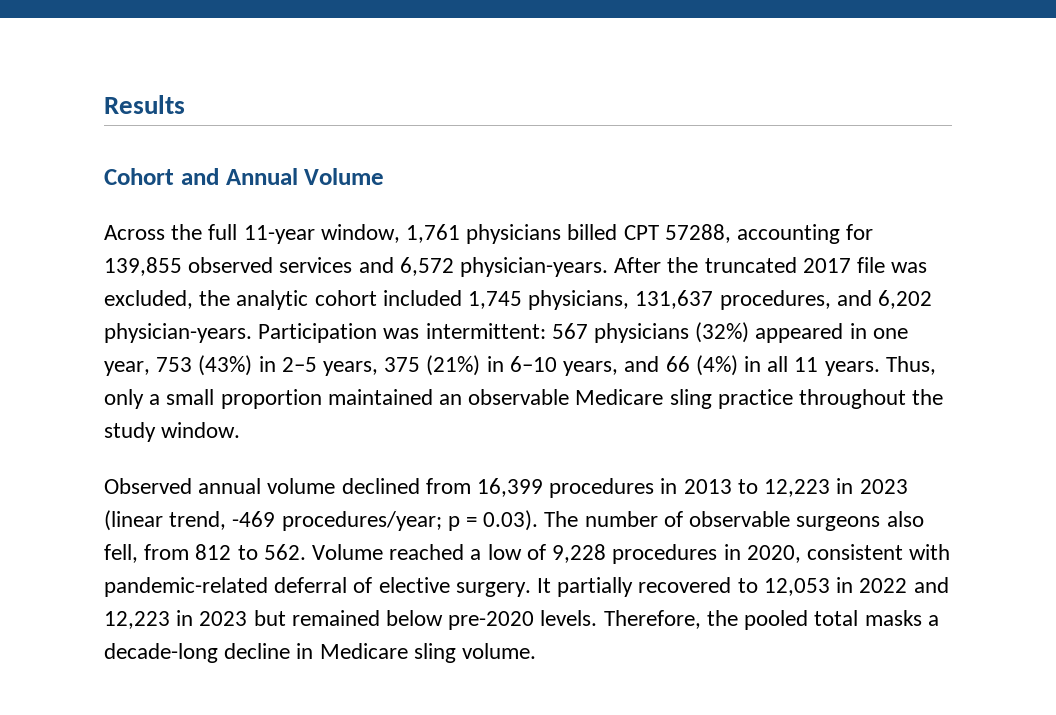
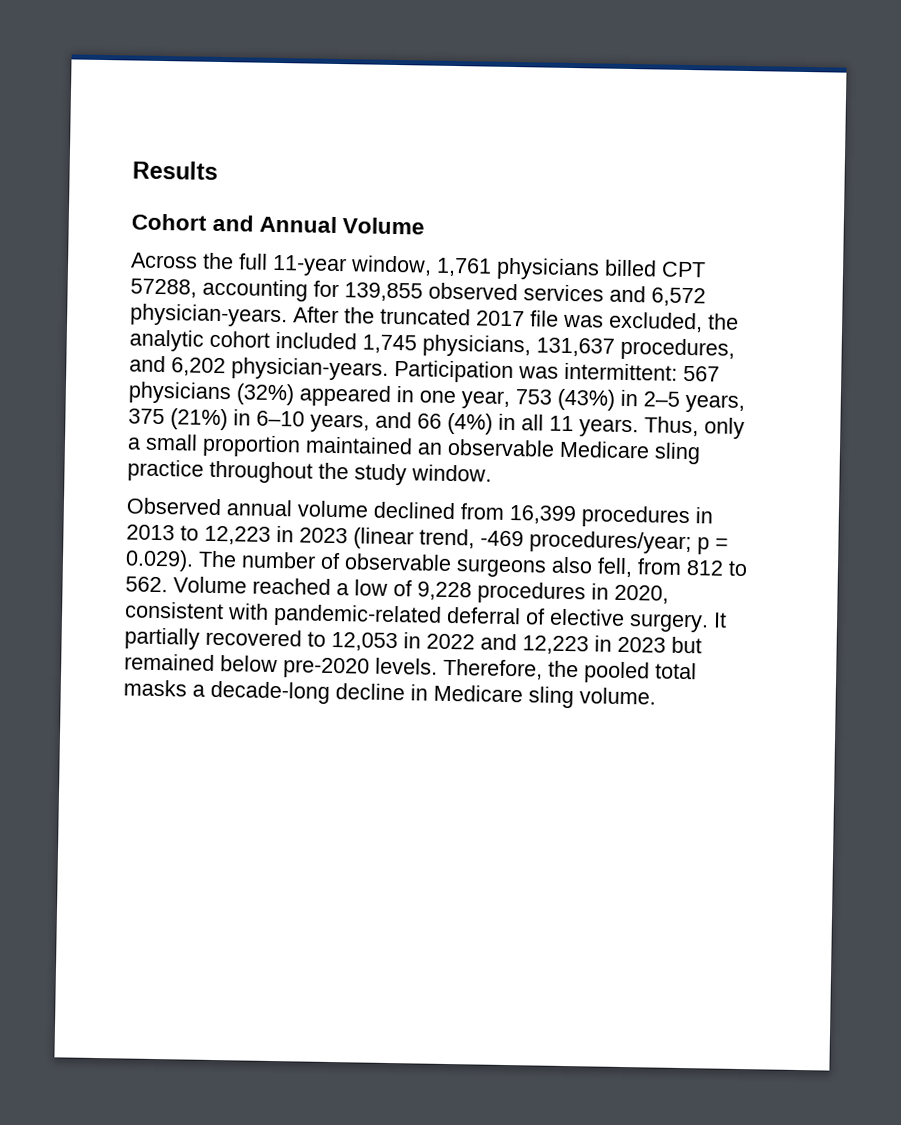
- Observed annual volume declined from 16,399 procedures in 2013 to 12,223 in 2023 (linear trend, -469 procedures/year; p = 0.03). The number of observable surgeons also fell, from 812 to 562. Volume reached a low of 9,228 procedures in 2020, consistent with pandemic-related deferral of elective surgery.
+ Observed annual volume declined from 16,399 procedures in 2013 to 12,223 in 2023 (linear trend, -469 procedures/year; p = 0.029). The number of observable surgeons also fell, from 812 to 562. Volume reached a low of 9,228 procedures in 2020, consistent with pandemic-related deferral of elective surgery.

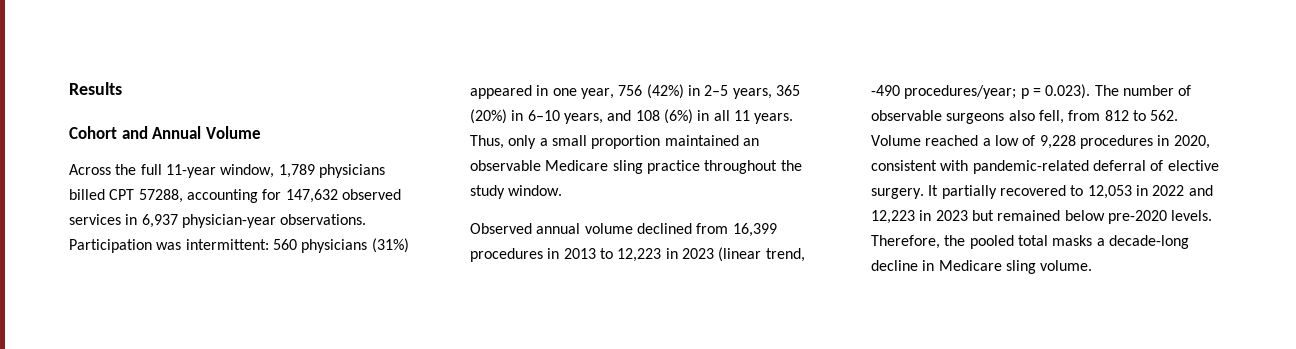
- Across the full 11-year window, 1,761 physicians billed CPT 57288, accounting for 139,855 observed services and 6,572 physician-years. After the truncated 2017 file was excluded, the analytic cohort included 1,745 physicians, 131,637 procedures, and 6,202 physician-years. Participation was intermittent: 567 physicians (32%) appeared in one year, 753 (43%) in 2–5 years, 375 (21%) in 6–10 years, and 66 (4%) in all 11 years.
+ Across the full 11-year window, 1,789 physicians billed CPT 57288, accounting for 147,632 observed services in 6,937 physician-year observations. Participation was intermittent: 560 physicians (31%) appeared in one year, 756 (42%) in 2–5 years, 365 (20%) in 6–10 years, and 108 (6%) in all 11 years.
- Observed annual volume declined from 16,399 procedures in 2013 to 12,223 in 2023 (linear trend, -469 procedures/year; p = 0.029). The number of observable surgeons also fell, from 812 to 562. Volume reached a low of 9,228 procedures in 2020, consistent with pandemic-related deferral of elective surgery.
+ Observed annual volume declined from 16,399 procedures in 2013 to 12,223 in 2023 (linear trend, -490 procedures/year; p = 0.023). The number of observable surgeons also fell, from 812 to 562. Volume reached a low of 9,228 procedures in 2020, consistent with pandemic-related deferral of elective surgery.

